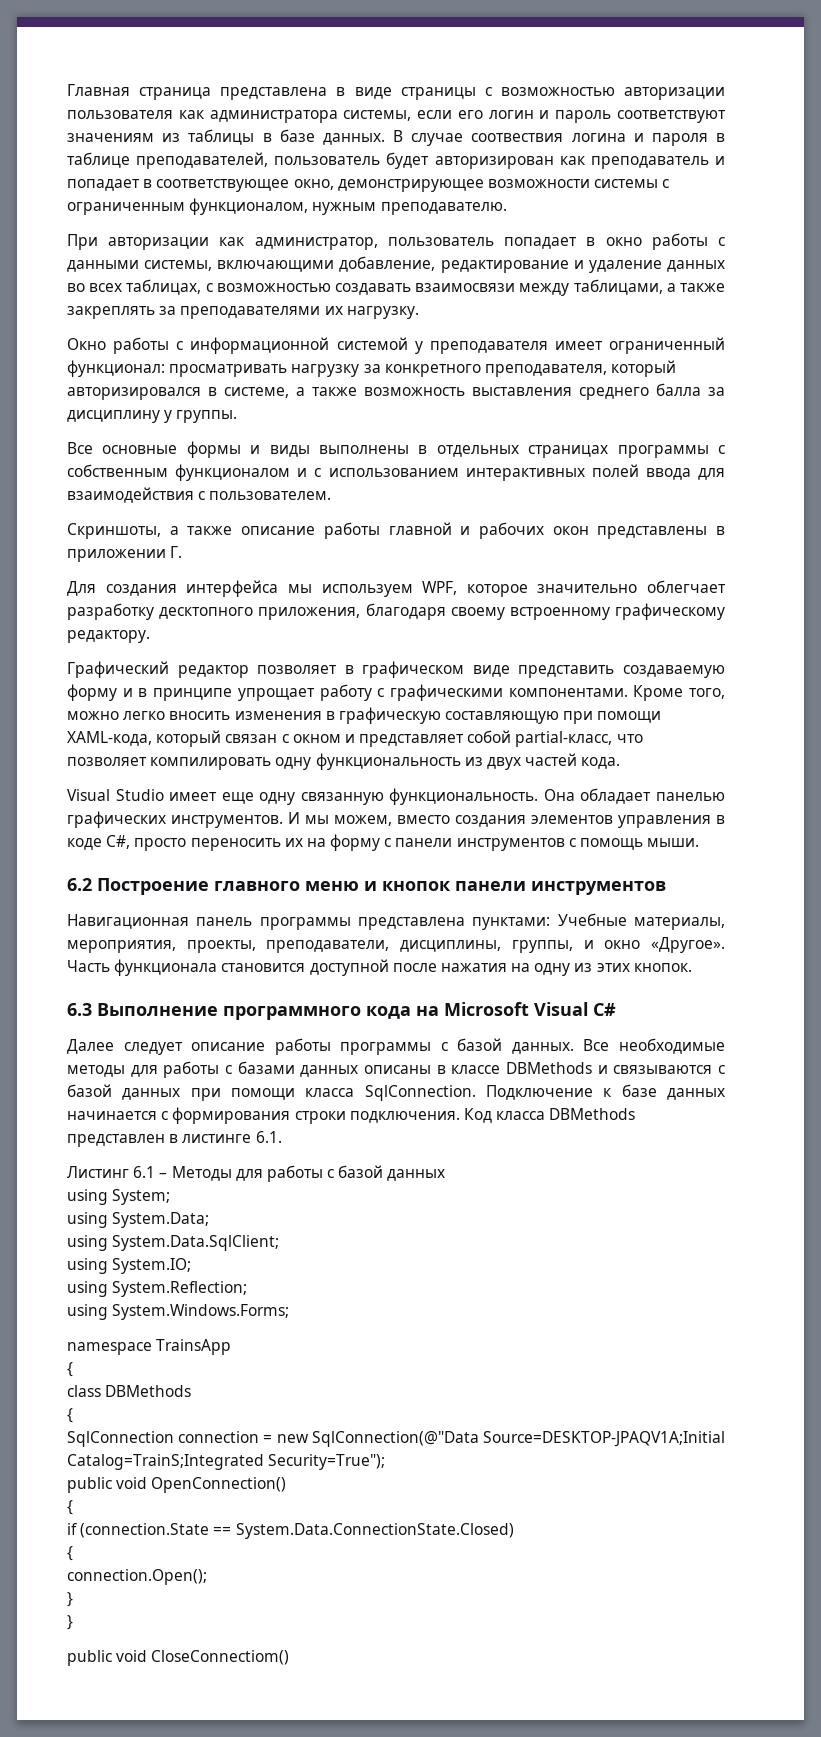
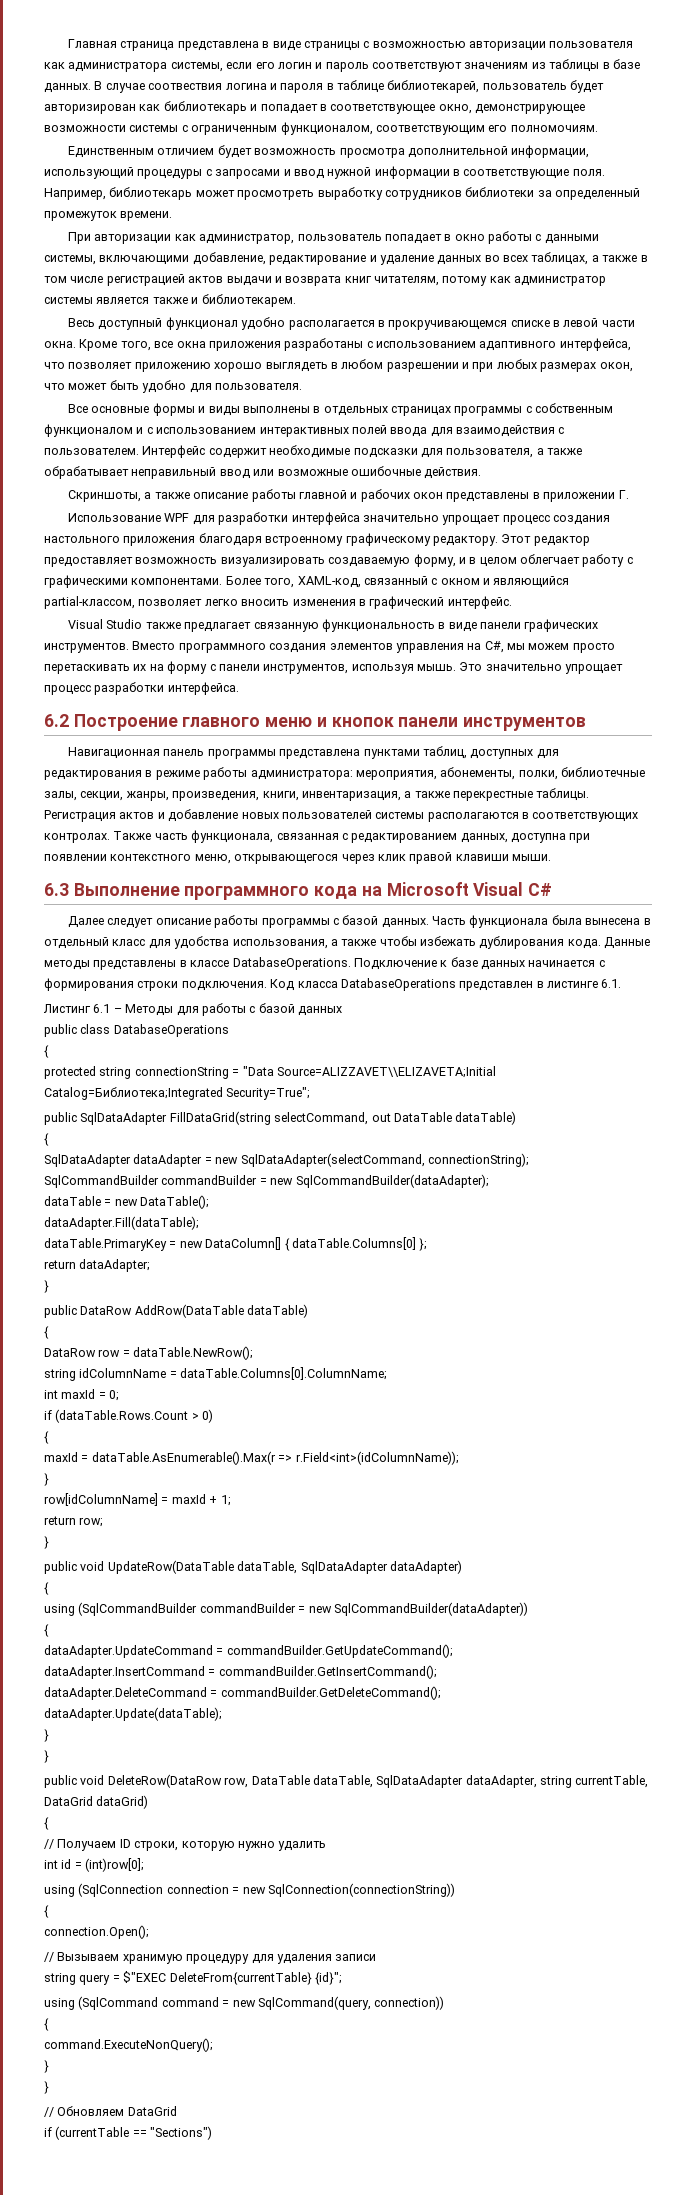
- В случае соотвествия логина и пароля в таблице преподавателей, пользователь будет авторизирован как преподаватель и попадает в соответствующее окно, демонстрирующее возможности системы с ограниченным функционалом, нужным преподавателю.
+ В случае соотвествия логина и пароля в таблице библиотекарей, пользователь будет авторизирован как библиотекарь и попадает в соответствующее окно, демонстрирующее возможности системы с ограниченным функционалом, соответствующим его полномочиям.
+ Единственным отличием будет возможность просмотра дополнительной информации, использующий процедуры с запросами и ввод нужной информации в соответствующие поля. Например, библиотекарь может просмотреть выработку сотрудников библиотеки за определенный промежуток времени.
- При авторизации как администратор, пользователь попадает в окно работы с данными системы, включающими добавление, редактирование и удаление данных во всех таблицах, с возможностью создавать взаимосвязи между таблицами, а также закреплять за преподавателями их нагрузку.
- Окно работы с информационной системой у преподавателя имеет ограниченный функционал: просматривать нагрузку за конкретного преподавателя, который авторизировался в системе, а также возможность выставления среднего балла за дисциплину у группы.
+ При авторизации как администратор, пользователь попадает в окно работы с данными системы, включающими добавление, редактирование и удаление данных во всех таблицах, а также в том числе регистрацией актов выдачи и возврата книг читателям, потому как администратор системы является также и библиотекарем.
+ Весь доступный функционал удобно располагается в прокручивающемся списке в левой части окна. Кроме того, все окна приложения разработаны с использованием адаптивного интерфейса, что позволяет приложению хорошо выглядеть в любом разрешении и при любых размерах окон, что может быть удобно для пользователя.
+ Интерфейс содержит необходимые подсказки для пользователя, а также обрабатывает неправильный ввод или возможные ошибочные действия.
- Для создания интерфейса мы используем WPF, которое значительно облегчает разработку десктопного приложения, благодаря своему встроенному графическому редактору.
- Графический редактор позволяет в графическом виде представить создаваемую форму и в принципе упрощает работу с графическими компонентами. Кроме того, можно легко вносить изменения в графическую составляющую при помощи XAML-кода, который связан с окном и представляет собой partial-класс, что позволяет компилировать одну функциональность из двух частей кода.
- Visual Studio имеет еще одну связанную функциональность. Она обладает панелью графических инструментов. И мы можем, вместо создания элементов управления в коде C#, просто переносить их на форму с панели инструментов с помощь мыши.
+ Использование WPF для разработки интерфейса значительно упрощает процесс создания настольного приложения благодаря встроенному графическому редактору. Этот редактор предоставляет возможность визуализировать создаваемую форму, и в целом облегчает работу с графическими компонентами. Более того, XAML-код, связанный с окном и являющийся partial-классом, позволяет легко вносить изменения в графический интерфейс.
+ Visual Studio также предлагает связанную функциональность в виде панели графических инструментов. Вместо программного создания элементов управления на C#, мы можем просто перетаскивать их на форму с панели инструментов, используя мышь. Это значительно упрощает процесс разработки интерфейса.
- Навигационная панель программы представлена пунктами: Учебные материалы, мероприятия, проекты, преподаватели, дисциплины, группы, и окно «Другое». Часть функционала становится доступной после нажатия на одну из этих кнопок.
+ Навигационная панель программы представлена пунктами таблиц, доступных для редактирования в режиме работы администратора: мероприятия, абонементы, полки, библиотечные залы, секции, жанры, произведения, книги, инвентаризация, а также перекрестные таблицы. Регистрация актов и добавление новых пользователей системы располагаются в соответствующих контролах. Также часть функционала, связанная с редактированием данных, доступна при появлении контекстного меню, открывающегося через клик правой клавиши мыши.
- Все необходимые методы для работы с базами данных описаны в классе DBMethods и связываются с базой данных при помощи класса SqlConnection.
+ Часть функционала была вынесена в отдельный класс для удобства использования, а также чтобы избежать дублирования кода. Данные методы представлены в классе DatabaseOperations.
- Код класса DBMethods представлен в листинге 6.1.
+ Код класса DatabaseOperations представлен в листинге 6.1.
- using System;
- using System.Data;
- using System.Data.SqlClient;
- using System.IO;
- using System.Reflection;
- using System.Windows.Forms;
- namespace TrainsApp
+ public class DatabaseOperations
  {
- class DBMethods
+ protected string connectionString = "Data Source=ALIZZAVET\\ELIZAVETA;Initial Catalog=Библиотека;Integrated Security=True";
+ public SqlDataAdapter FillDataGrid(string selectCommand, out DataTable dataTable)
  {
- SqlConnection connection = new SqlConnection(@"Data Source=DESKTOP-JPAQV1A;Initial Catalog=TrainS;Integrated Security=True");
- public void OpenConnection()
+ SqlDataAdapter dataAdapter = new SqlDataAdapter(selectCommand, connectionString);
+ SqlCommandBuilder commandBuilder = new SqlCommandBuilder(dataAdapter);
+ dataTable = new DataTable();
+ dataAdapter.Fill(dataTable);
+ dataTable.PrimaryKey = new DataColumn[] { dataTable.Columns[0] };
+ return dataAdapter;
+ }
+ public DataRow AddRow(DataTable dataTable)
  {
- if (connection.State == System.Data.ConnectionState.Closed)
+ DataRow row = dataTable.NewRow();
+ string idColumnName = dataTable.Columns[0].ColumnName;
+ int maxId = 0;
+ if (dataTable.Rows.Count > 0)
+ {
+ maxId = dataTable.AsEnumerable().Max(r => r.Field<int>(idColumnName));
+ }
+ row[idColumnName] = maxId + 1;
+ return row;
+ }
+ public void UpdateRow(DataTable dataTable, SqlDataAdapter dataAdapter)
+ {
+ using (SqlCommandBuilder commandBuilder = new SqlCommandBuilder(dataAdapter))
+ {
+ dataAdapter.UpdateCommand = commandBuilder.GetUpdateCommand();
+ dataAdapter.InsertCommand = commandBuilder.GetInsertCommand();
+ dataAdapter.DeleteCommand = commandBuilder.GetDeleteCommand();
+ dataAdapter.Update(dataTable);
+ }
+ }
+ public void DeleteRow(DataRow row, DataTable dataTable, SqlDataAdapter dataAdapter, string currentTable, DataGrid dataGrid)
+ {
+ // Получаем ID строки, которую нужно удалить
+ int id = (int)row[0];
+ using (SqlConnection connection = new SqlConnection(connectionString))
  {
  connection.Open();
+ // Вызываем хранимую процедуру для удаления записи
+ string query = $"EXEC DeleteFrom{currentTable} {id}";
+ using (SqlCommand command = new SqlCommand(query, connection))
+ {
+ command.ExecuteNonQuery();
  }
  }
- public void CloseConnectiom()
+ // Обновляем DataGrid
+ if (currentTable == "Sections")

